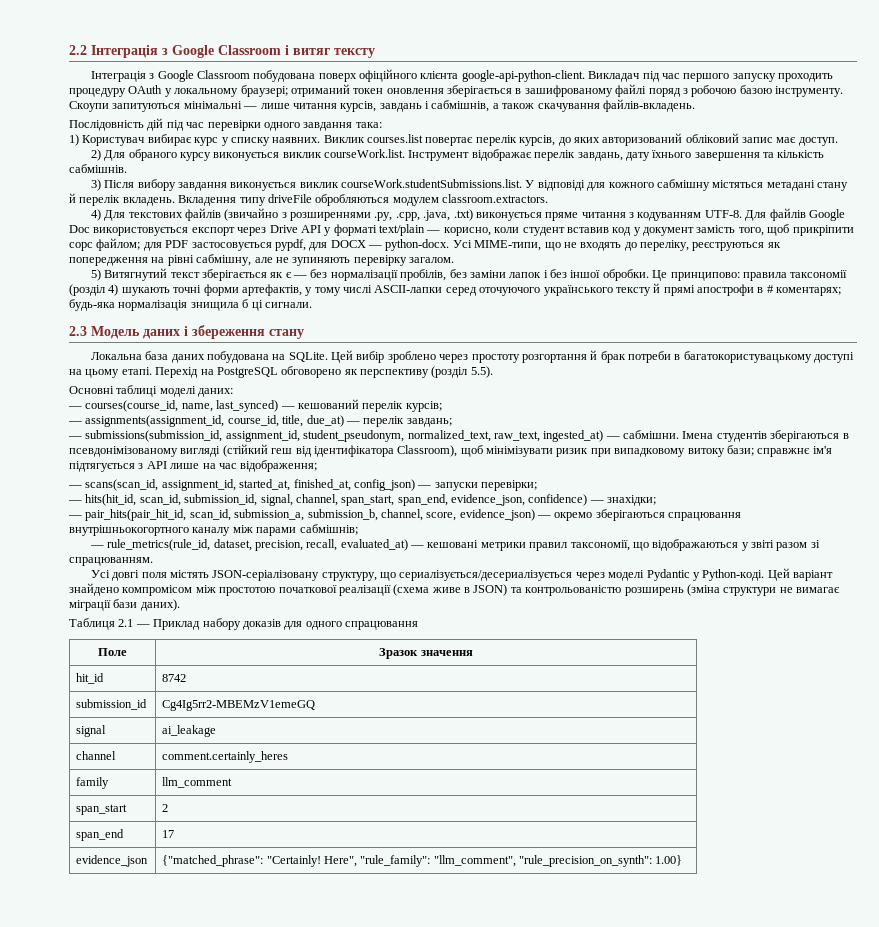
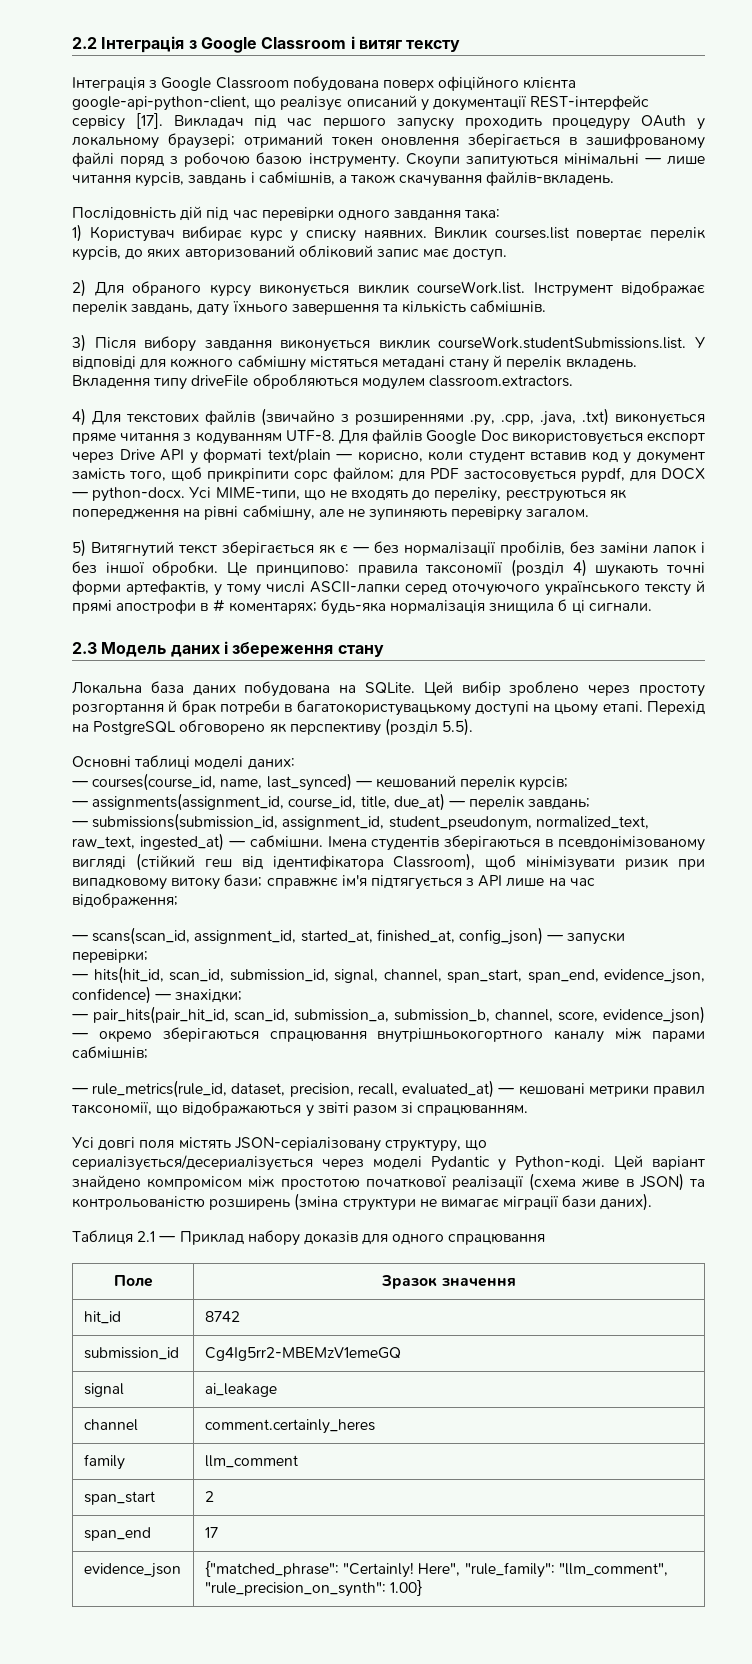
- Інтеграція з Google Classroom побудована поверх офіційного клієнта google-api-python-client.
+ Інтеграція з Google Classroom побудована поверх офіційного клієнта google-api-python-client, що реалізує описаний у документації REST-інтерфейс сервісу [17].

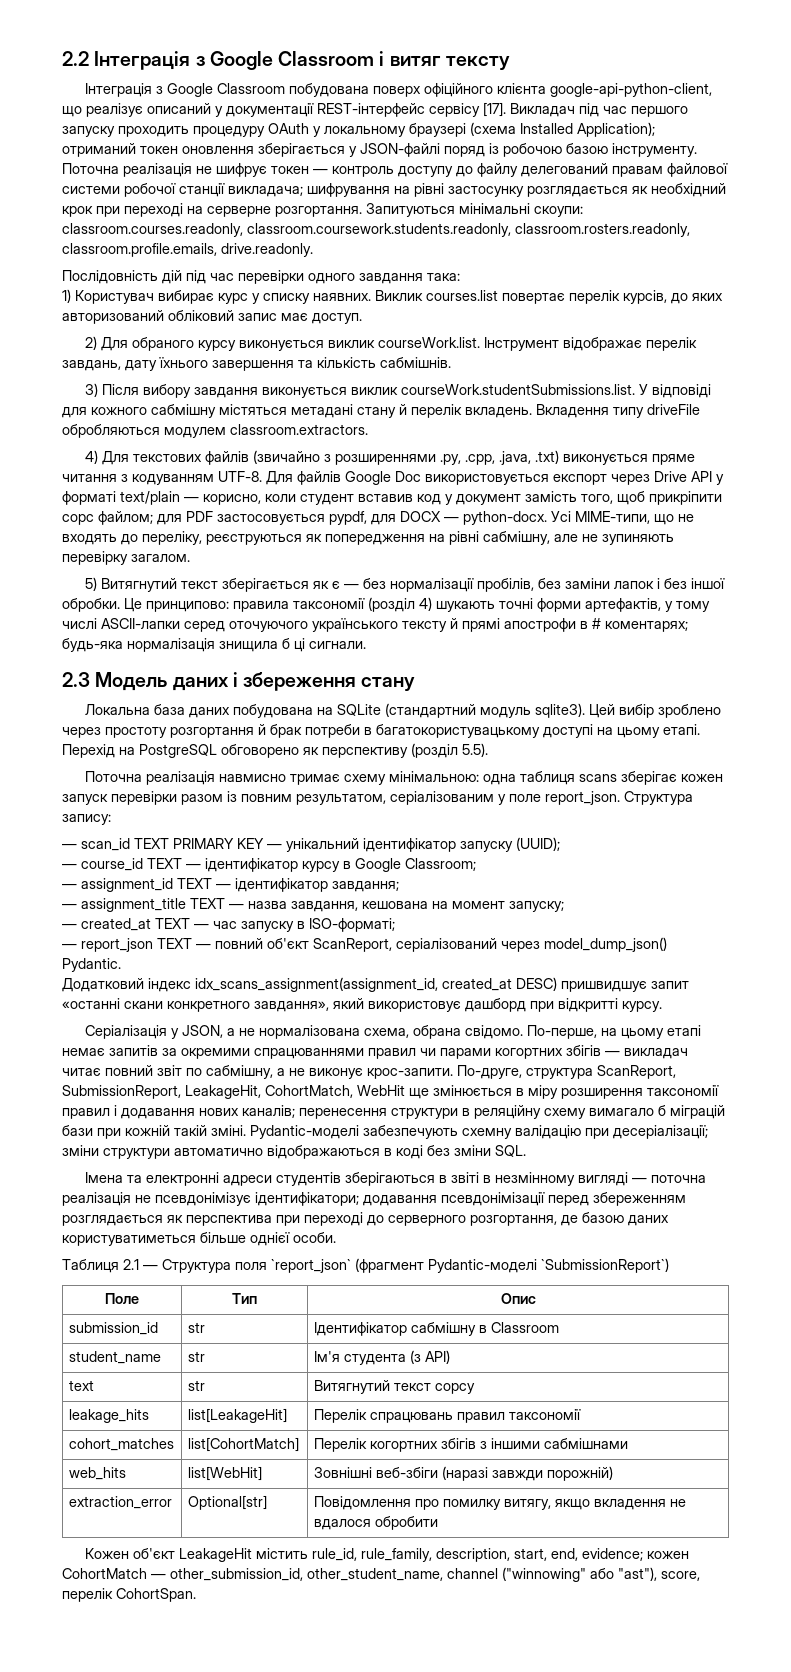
- Викладач під час першого запуску проходить процедуру OAuth у локальному браузері; отриманий токен оновлення зберігається в зашифрованому файлі поряд з робочою базою інструменту. Скоупи запитуються мінімальні — лише читання курсів, завдань і сабмішнів, а також скачування файлів-вкладень.
+ Викладач під час першого запуску проходить процедуру OAuth у локальному браузері (схема Installed Application); отриманий токен оновлення зберігається у JSON-файлі поряд із робочою базою інструменту. Поточна реалізація не шифрує токен — контроль доступу до файлу делегований правам файлової системи робочої станції викладача; шифрування на рівні застосунку розглядається як необхідний крок при переході на серверне розгортання. Запитуються мінімальні скоупи: classroom.courses.readonly, classroom.coursework.students.readonly, classroom.rosters.readonly, classroom.profile.emails, drive.readonly.
- Локальна база даних побудована на SQLite.
+ Локальна база даних побудована на SQLite (стандартний модуль sqlite3).
- Основні таблиці моделі даних:
- — courses(course_id, name, last_synced) — кешований перелік курсів;
- — assignments(assignment_id, course_id, title, due_at) — перелік завдань;
- — submissions(submission_id, assignment_id, student_pseudonym, normalized_text, raw_text, ingested_at) — сабмішни. Імена студентів зберігаються в псевдонімізованому вигляді (стійкий геш від ідентифікатора Classroom), щоб мінімізувати ризик при випадковому витоку бази; справжнє ім'я підтягується з API лише на час відображення;
- — scans(scan_id, assignment_id, started_at, finished_at, config_json) — запуски перевірки;
- — hits(hit_id, scan_id, submission_id, signal, channel, span_start, span_end, evidence_json, confidence) — знахідки;
- — pair_hits(pair_hit_id, scan_id, submission_a, submission_b, channel, score, evidence_json) — окремо зберігаються спрацювання внутрішньокогортного каналу між парами сабмішнів;
- — rule_metrics(rule_id, dataset, precision, recall, evaluated_at) — кешовані метрики правил таксономії, що відображаються у звіті разом зі спрацюванням.
- Усі довгі поля містять JSON-серіалізовану структуру, що сериалізується/десериалізується через моделі Pydantic у Python-коді. Цей варіант знайдено компромісом між простотою початкової реалізації (схема живе в JSON) та контрольованістю розширень (зміна структури не вимагає міграції бази даних).
- Таблиця 2.1 — Приклад набору доказів для одного спрацювання
- Поле | Зразок значення
- hit_id | 8742
- submission_id | Cg4Ig5rr2-MBEMzV1emeGQ
- signal | ai_leakage
- channel | comment.certainly_heres
- family | llm_comment
- span_start | 2
- span_end | 17
- evidence_json | {"matched_phrase": "Certainly! Here", "rule_family": "llm_comment", "rule_precision_on_synth": 1.00}
+ Поточна реалізація навмисно тримає схему мінімальною: одна таблиця scans зберігає кожен запуск перевірки разом із повним результатом, серіалізованим у поле report_json. Структура запису:
+ — scan_id TEXT PRIMARY KEY — унікальний ідентифікатор запуску (UUID);
+ — course_id TEXT — ідентифікатор курсу в Google Classroom;
+ — assignment_id TEXT — ідентифікатор завдання;
+ — assignment_title TEXT — назва завдання, кешована на момент запуску;
+ — created_at TEXT — час запуску в ISO-форматі;
+ — report_json TEXT — повний об'єкт ScanReport, серіалізований через model_dump_json() Pydantic.
+ Додатковий індекс idx_scans_assignment(assignment_id, created_at DESC) пришвидшує запит «останні скани конкретного завдання», який використовує дашборд при відкритті курсу.
+ Серіалізація у JSON, а не нормалізована схема, обрана свідомо. По-перше, на цьому етапі немає запитів за окремими спрацюваннями правил чи парами когортних збігів — викладач читає повний звіт по сабмішну, а не виконує крос-запити. По-друге, структура ScanReport, SubmissionReport, LeakageHit, CohortMatch, WebHit ще змінюється в міру розширення таксономії правил і додавання нових каналів; перенесення структури в реляційну схему вимагало б міграцій бази при кожній такій зміні. Pydantic-моделі забезпечують схемну валідацію при десеріалізації; зміни структури автоматично відображаються в коді без зміни SQL.
+ Імена та електронні адреси студентів зберігаються в звіті в незмінному вигляді — поточна реалізація не псевдонімізує ідентифікатори; додавання псевдонімізації перед збереженням розглядається як перспектива при переході до серверного розгортання, де базою даних користуватиметься більше однієї особи.
+ Таблиця 2.1 — Структура поля `report_json` (фрагмент Pydantic-моделі `SubmissionReport`)
+ Поле | Тип | Опис
+ submission_id | str | Ідентифікатор сабмішну в Classroom
+ student_name | str | Ім'я студента (з API)
+ text | str | Витягнутий текст сорсу
+ leakage_hits | list[LeakageHit] | Перелік спрацювань правил таксономії
+ cohort_matches | list[CohortMatch] | Перелік когортних збігів з іншими сабмішнами
+ web_hits | list[WebHit] | Зовнішні веб-збіги (наразі завжди порожній)
+ extraction_error | Optional[str] | Повідомлення про помилку витягу, якщо вкладення не вдалося обробити
+ Кожен об'єкт LeakageHit містить rule_id, rule_family, description, start, end, evidence; кожен CohortMatch — other_submission_id, other_student_name, channel ("winnowing" або "ast"), score, перелік CohortSpan.

